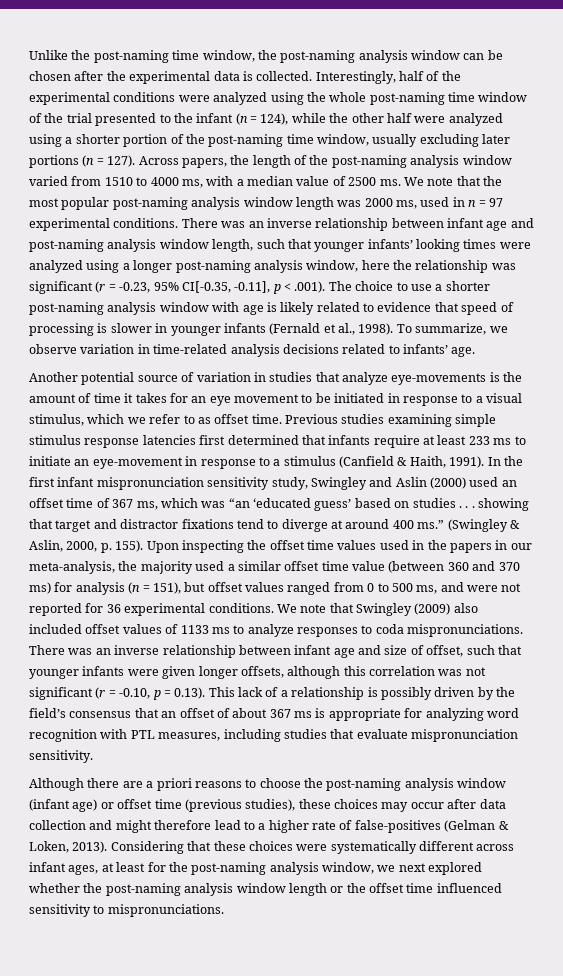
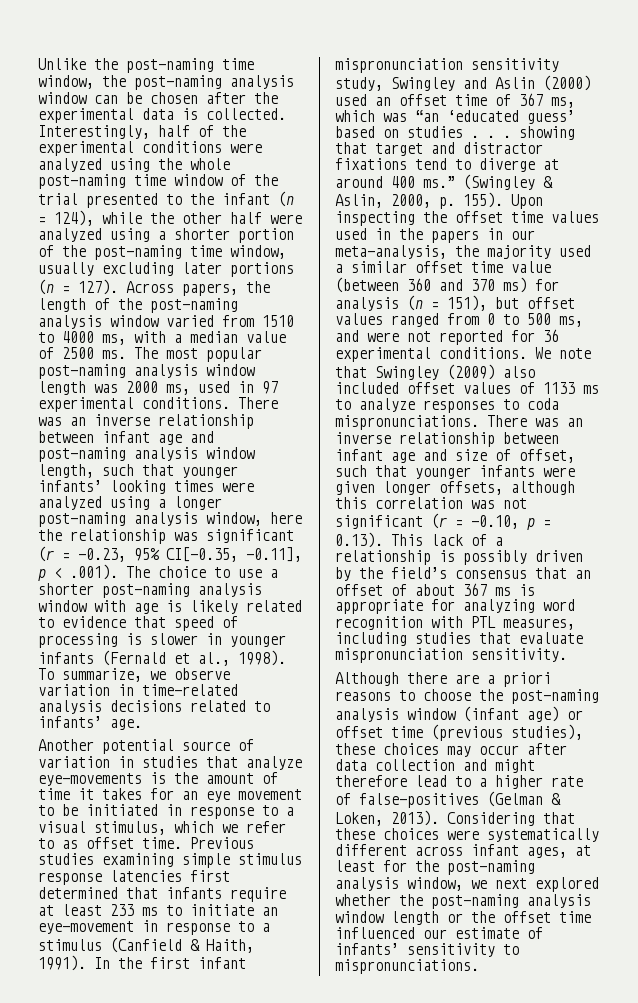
- We note that the most popular post-naming analysis window length was 2000 ms, used in n = 97 experimental conditions.
+ The most popular post-naming analysis window length was 2000 ms, used in 97 experimental conditions.
- Considering that these choices were systematically different across infant ages, at least for the post-naming analysis window, we next explored whether the post-naming analysis window length or the offset time influenced sensitivity to mispronunciations.
+ Considering that these choices were systematically different across infant ages, at least for the post-naming analysis window, we next explored whether the post-naming analysis window length or the offset time influenced our estimate of infants’ sensitivity to mispronunciations.

